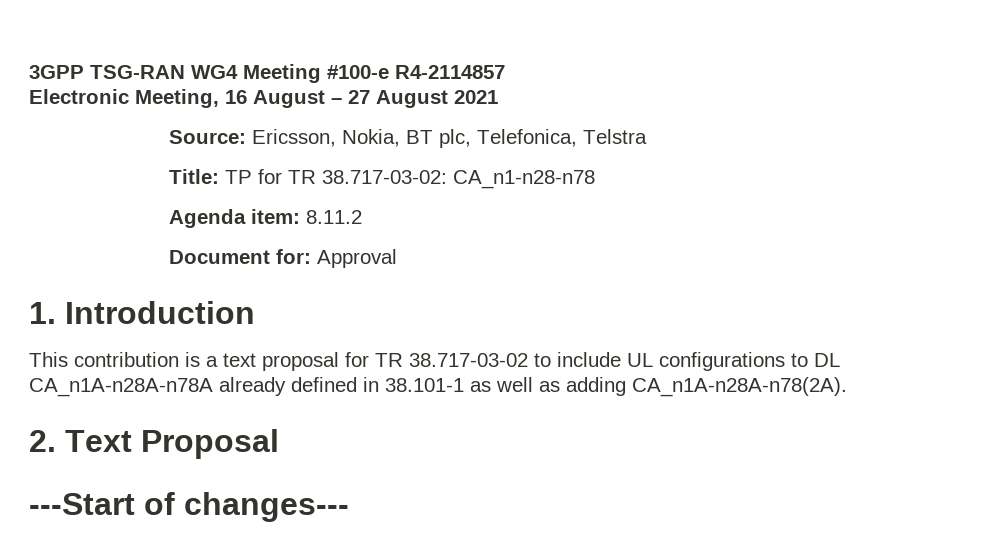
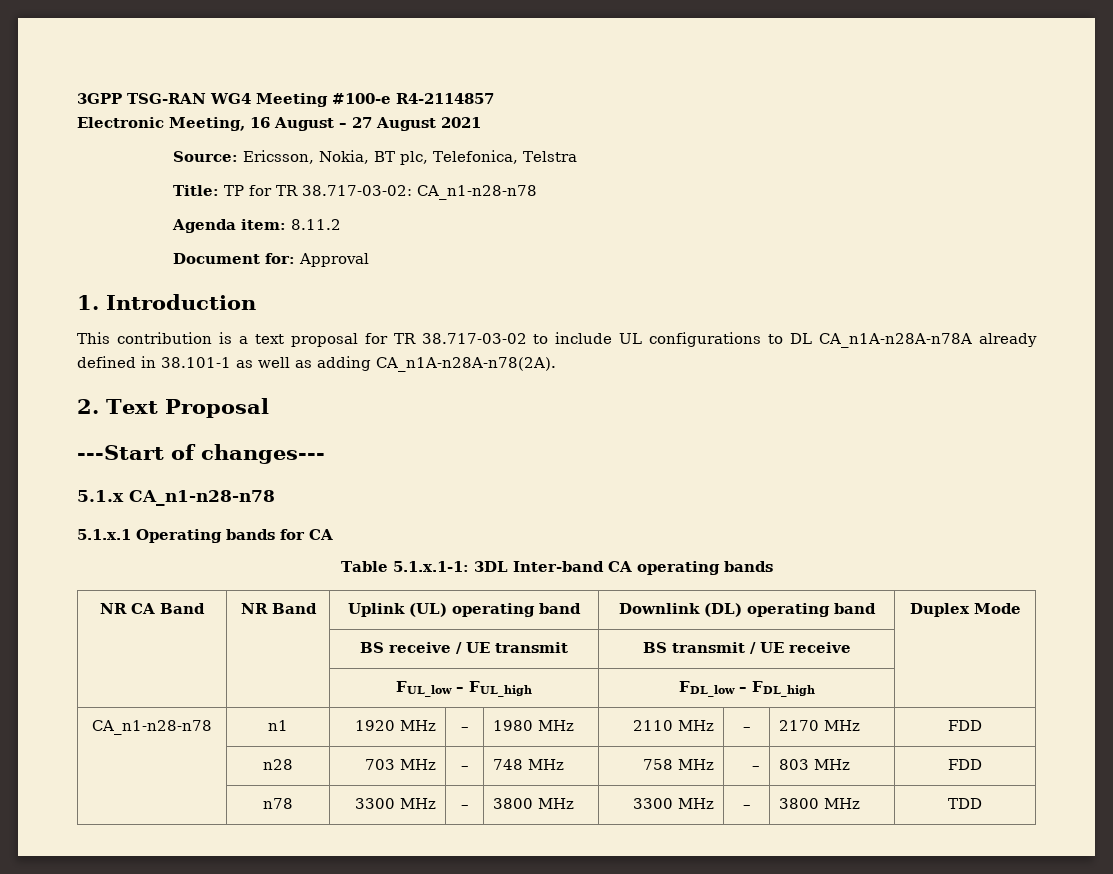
+ 5.1.x CA_n1-n28-n78
+ 5.1.x.1 Operating bands for CA
+ Table 5.1.x.1-1: 3DL Inter-band CA operating bands
+ NR CA Band | NR Band | Uplink (UL) operating band | Downlink (DL) operating band | Duplex Mode
+ | | BS receive / UE transmit | BS transmit / UE receive |
+ | | FUL_low – FUL_high | FDL_low – FDL_high |
+ CA_n1-n28-n78 | n1 | 1920 MHz | – | 1980 MHz | 2110 MHz | – | 2170 MHz | FDD
+ | n28 | 703 MHz | – | 748 MHz | 758 MHz | – | 803 MHz | FDD
+ | n78 | 3300 MHz | – | 3800 MHz | 3300 MHz | – | 3800 MHz | TDD

